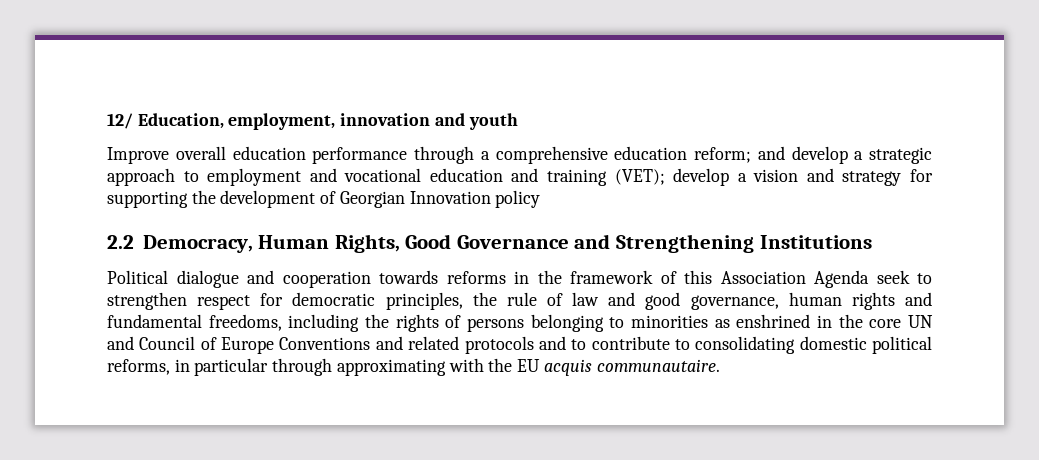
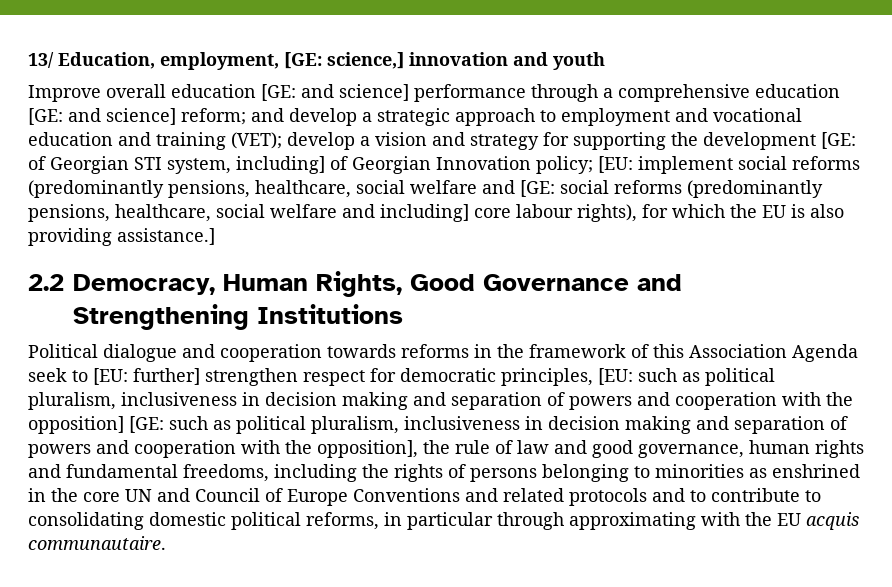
- 12/ Education, employment, innovation and youth
+ 13/ Education, employment, [GE: science,] innovation and youth
- Improve overall education performance through a comprehensive education reform; and develop a strategic approach to employment and vocational education and training (VET); develop a vision and strategy for supporting the development of Georgian Innovation policy
+ Improve overall education [GE: and science] performance through a comprehensive education [GE: and science] reform; and develop a strategic approach to employment and vocational education and training (VET); develop a vision and strategy for supporting the development [GE: of Georgian STI system, including] of Georgian Innovation policy; [EU: implement social reforms (predominantly pensions, healthcare, social welfare and [GE: social reforms (predominantly pensions, healthcare, social welfare and including] core labour rights), for which the EU is also providing assistance.]
- Political dialogue and cooperation towards reforms in the framework of this Association Agenda seek to strengthen respect for democratic principles, the rule of law and good governance, human rights and fundamental freedoms, including the rights of persons belonging to minorities as enshrined in the core UN and Council of Europe Conventions and related protocols and to contribute to consolidating domestic political reforms, in particular through approximating with the EU acquis communautaire.
+ Political dialogue and cooperation towards reforms in the framework of this Association Agenda seek to [EU: further] strengthen respect for democratic principles, [EU: such as political pluralism, inclusiveness in decision making and separation of powers and cooperation with the opposition] [GE: such as political pluralism, inclusiveness in decision making and separation of powers and cooperation with the opposition], the rule of law and good governance, human rights and fundamental freedoms, including the rights of persons belonging to minorities as enshrined in the core UN and Council of Europe Conventions and related protocols and to contribute to consolidating domestic political reforms, in particular through approximating with the EU acquis communautaire.

